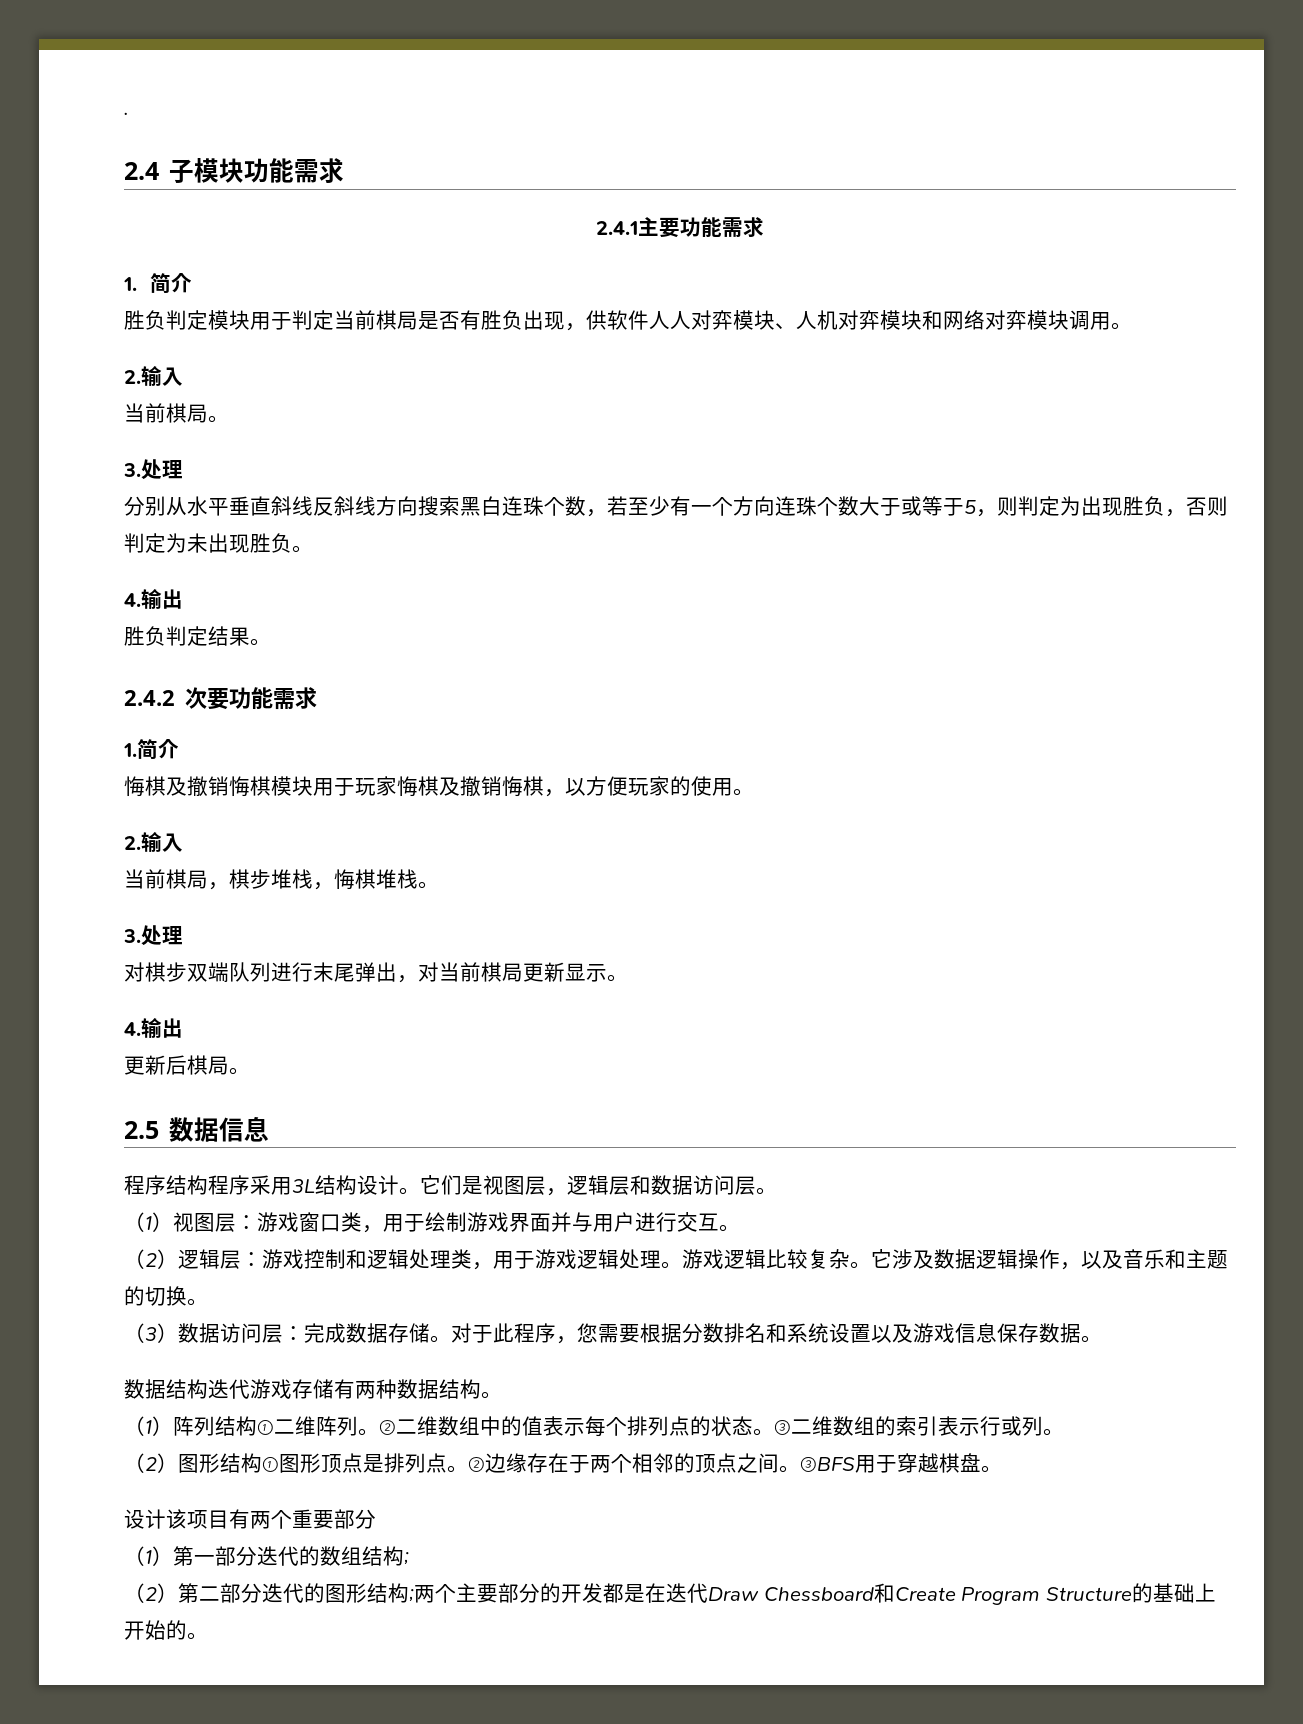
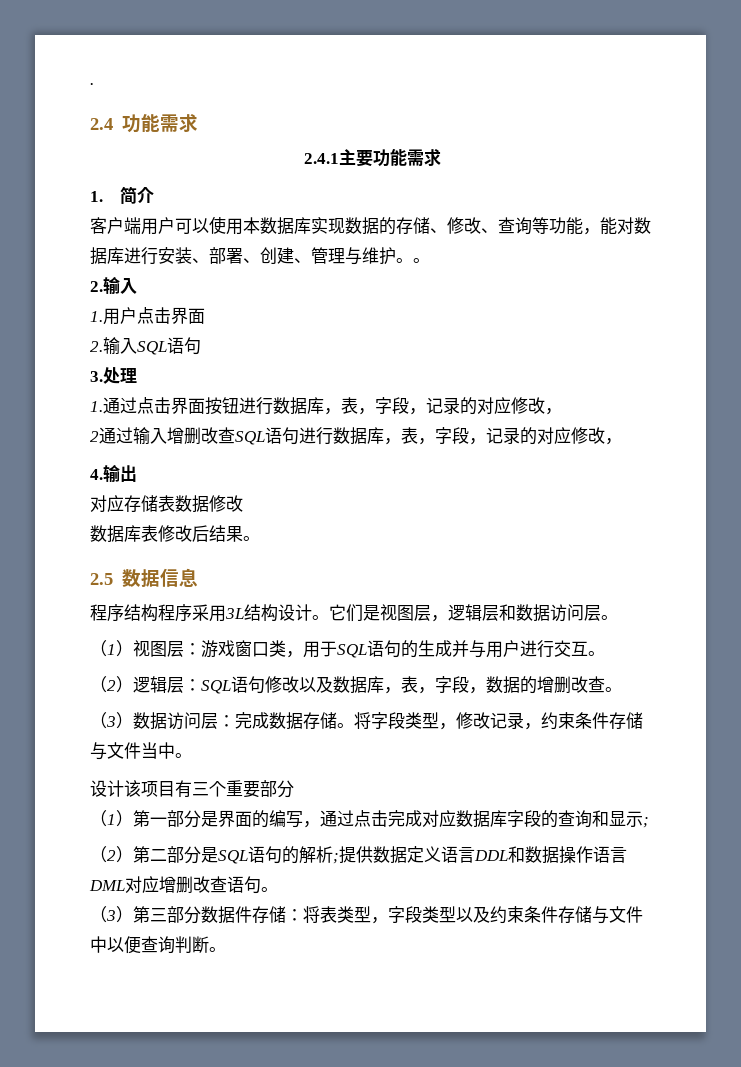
- 2.4子模块功能需求
+ 2.4功能需求
- 胜负判定模块用于判定当前棋局是否有胜负出现，供软件人人对弈模块、人机对弈模块和网络对弈模块调用。
+ 客户端用户可以使用本数据库实现数据的存储、修改、查询等功能，能对数据库进行安装、部署、创建、管理与维护。。
  2.输入
- 当前棋局。
+ 1.用户点击界面
+ 2.输入SQL语句
  3.处理
- 分别从水平垂直斜线反斜线方向搜索黑白连珠个数，若至少有一个方向连珠个数大于或等于5，则判定为出现胜负，否则判定为未出现胜负。
+ 1.通过点击界面按钮进行数据库，表，字段，记录的对应修改，
+ 2通过输入增删改查SQL语句进行数据库，表，字段，记录的对应修改，
  4.输出
- 胜负判定结果。
- 2.4.2次要功能需求
- 1.简介
- 悔棋及撤销悔棋模块用于玩家悔棋及撤销悔棋，以方便玩家的使用。
- 2.输入
- 当前棋局，棋步堆栈，悔棋堆栈。
- 3.处理
- 对棋步双端队列进行末尾弹出，对当前棋局更新显示。
- 4.输出
- 更新后棋局。
+ 对应存储表数据修改
+ 数据库表修改后结果。
- （1）视图层：游戏窗口类，用于绘制游戏界面并与用户进行交互。
+ （1）视图层：游戏窗口类，用于SQL语句的生成并与用户进行交互。
- （2）逻辑层：游戏控制和逻辑处理类，用于游戏逻辑处理。游戏逻辑比较复杂。它涉及数据逻辑操作，以及音乐和主题的切换。
+ （2）逻辑层：SQL语句修改以及数据库，表，字段，数据的增删改查。
- 对于此程序，您需要根据分数排名和系统设置以及游戏信息保存数据。
- 数据结构迭代游戏存储有两种数据结构。
- （1）阵列结构①二维阵列。②二维数组中的值表示每个排列点的状态。③二维数组的索引表示行或列。
- （2）图形结构①图形顶点是排列点。②边缘存在于两个相邻的顶点之间。③BFS用于穿越棋盘。
+ 将字段类型，修改记录，约束条件存储与文件当中。
- 设计该项目有两个重要部分
+ 设计该项目有三个重要部分
- （1）第一部分迭代的数组结构;
+ （1）第一部分是界面的编写，通过点击完成对应数据库字段的查询和显示;
- （2）第二部分迭代的图形结构;两个主要部分的开发都是在迭代Draw Chessboard和Create Program Structure的基础上开始的。
+ （2）第二部分是SQL语句的解析;提供数据定义语言DDL和数据操作语言DML对应增删改查语句。
+ （3）第三部分数据件存储：将表类型，字段类型以及约束条件存储与文件中以便查询判断。

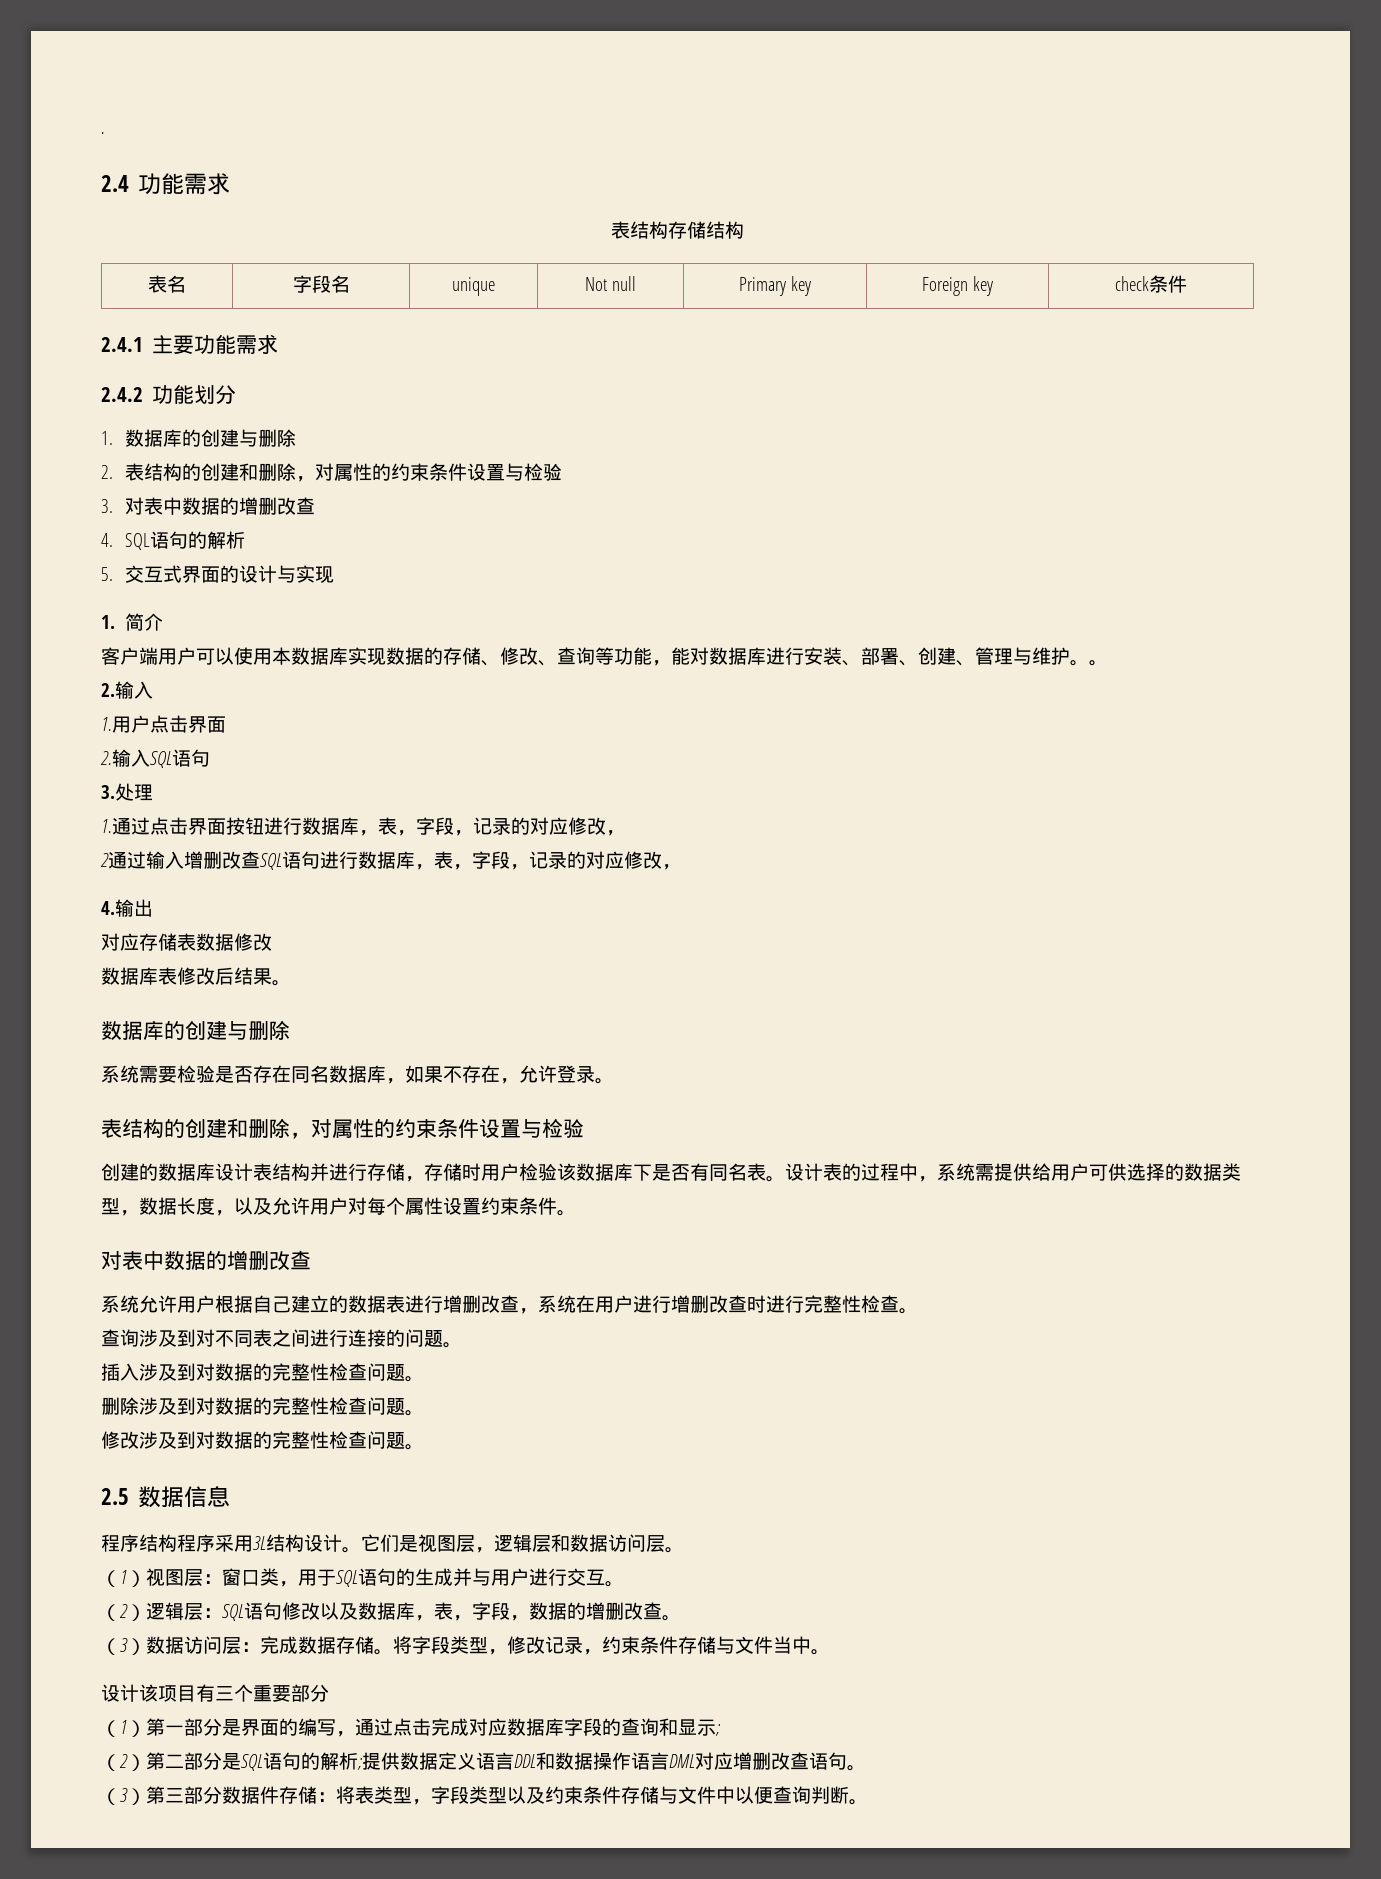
+ 表结构存储结构
+ 表名 | 字段名 | unique | Not null | Primary key | Foreign key | check条件
  2.4.1主要功能需求
+ 2.4.2功能划分
+ 1.数据库的创建与删除
+ 2.表结构的创建和删除，对属性的约束条件设置与检验
+ 3.对表中数据的增删改查
+ 4. SQL语句的解析
+ 5.交互式界面的设计与实现
  数据库表修改后结果。
+ 数据库的创建与删除
+ 系统需要检验是否存在同名数据库，如果不存在，允许登录。
+ 表结构的创建和删除，对属性的约束条件设置与检验
+ 创建的数据库设计表结构并进行存储，存储时用户检验该数据库下是否有同名表。设计表的过程中，系统需提供给用户可供选择的数据类型，数据长度，以及允许用户对每个属性设置约束条件。
+ 对表中数据的增删改查
+ 系统允许用户根据自己建立的数据表进行增删改查，系统在用户进行增删改查时进行完整性检查。
+ 查询涉及到对不同表之间进行连接的问题。
+ 插入涉及到对数据的完整性检查问题。
+ 删除涉及到对数据的完整性检查问题。
+ 修改涉及到对数据的完整性检查问题。
- （1）视图层：游戏窗口类，用于SQL语句的生成并与用户进行交互。
+ （1）视图层：窗口类，用于SQL语句的生成并与用户进行交互。

